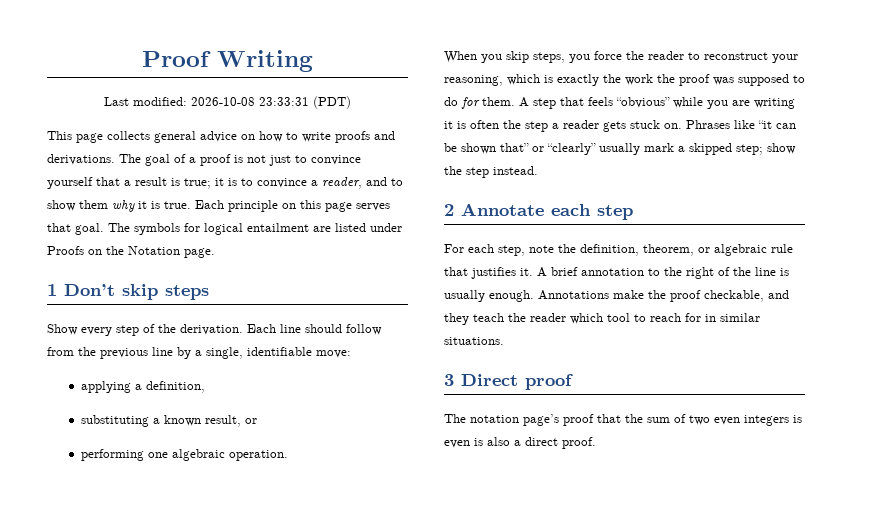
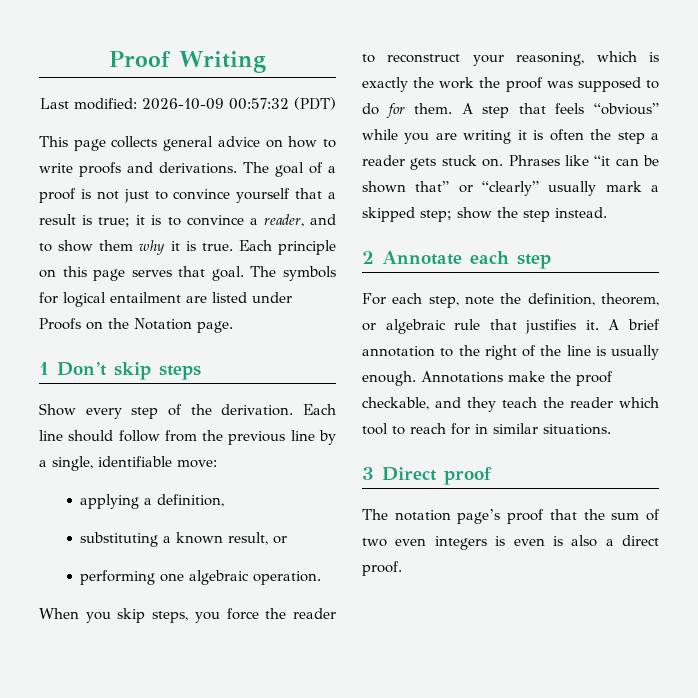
- Last modified: 2026-10-08 23:33:31 (PDT)
+ Last modified: 2026-10-09 00:57:32 (PDT)

